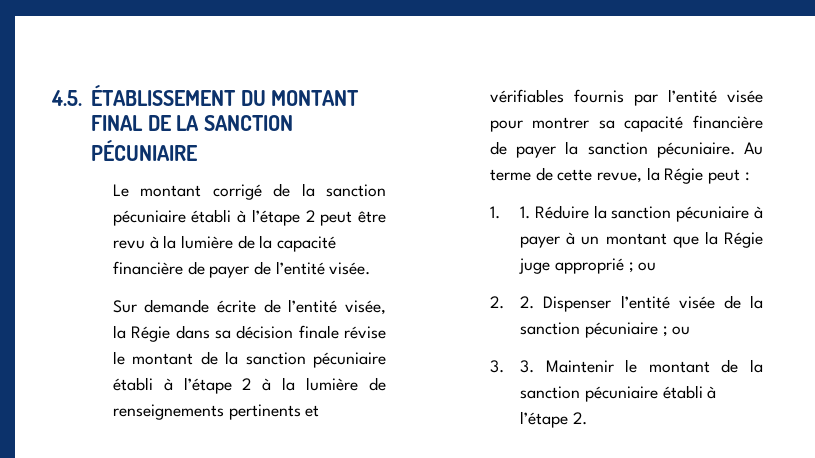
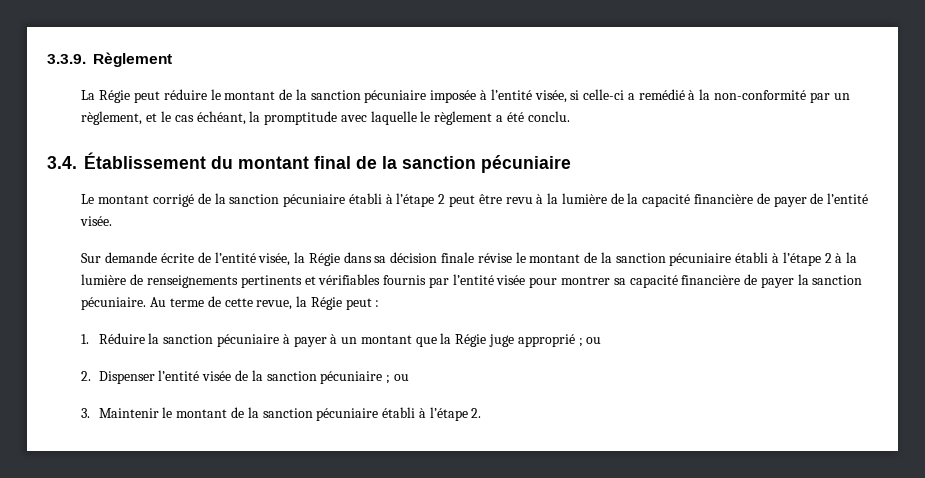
- 4.5. ÉTABLISSEMENT DU MONTANT FINAL DE LA SANCTION PÉCUNIAIRE
+ 3.3.9. Règlement
+ La Régie peut réduire le montant de la sanction pécuniaire imposée à l’entité visée, si celle-ci a remédié à la non-conformité par un règlement, et le cas échéant, la promptitude avec laquelle le règlement a été conclu.
+ 3.4. Établissement du montant final de la sanction pécuniaire
- 1. 1. Réduire la sanction pécuniaire à payer à un montant que la Régie juge approprié ; ou
+ 1. Réduire la sanction pécuniaire à payer à un montant que la Régie juge approprié ; ou
- 2. 2. Dispenser l’entité visée de la sanction pécuniaire ; ou
+ 2. Dispenser l’entité visée de la sanction pécuniaire ; ou
- 3. 3. Maintenir le montant de la sanction pécuniaire établi à l’étape 2.
+ 3. Maintenir le montant de la sanction pécuniaire établi à l’étape 2.

